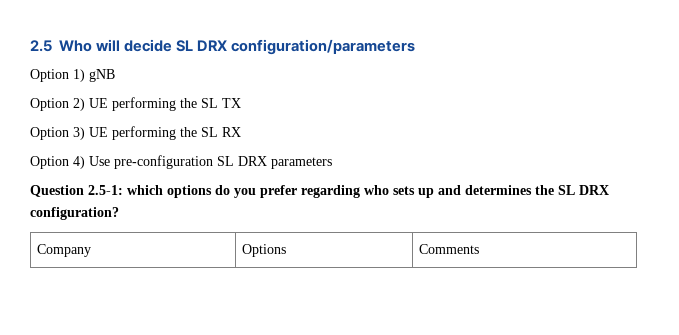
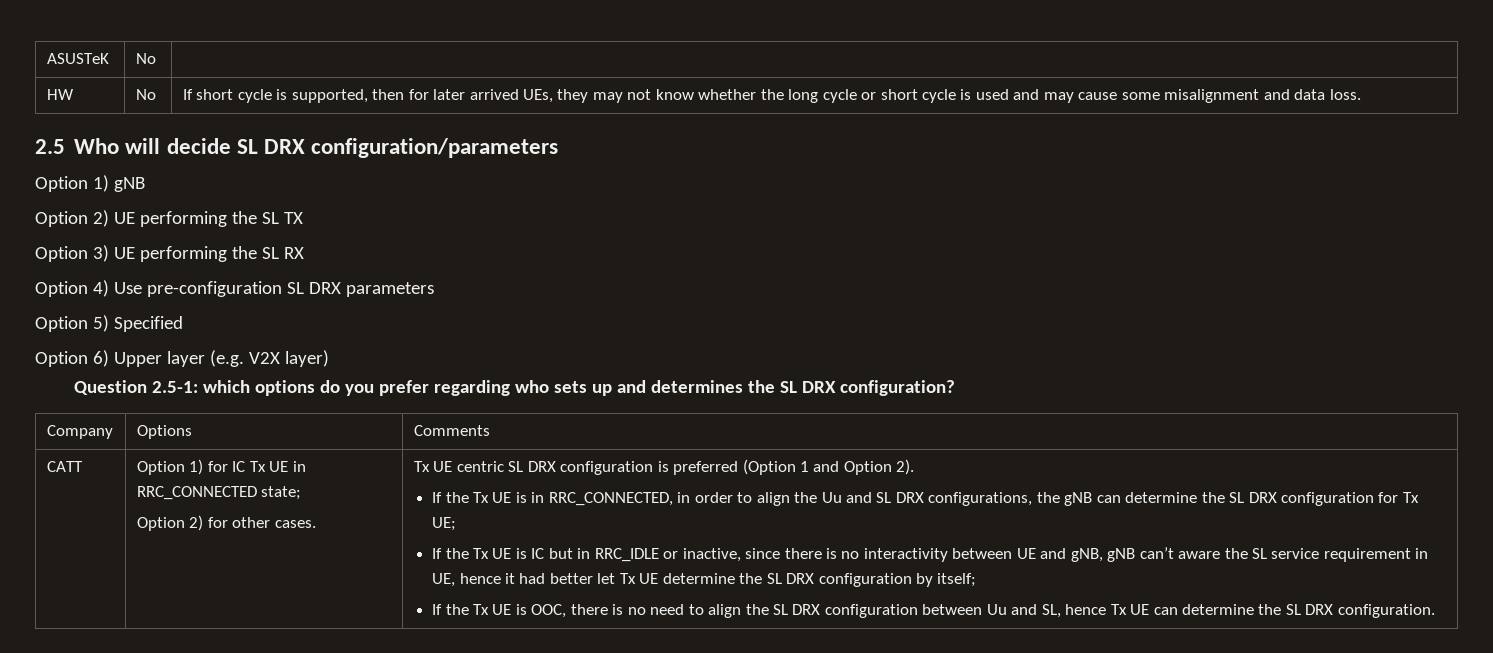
+ ASUSTeK | No |
+ HW | No | If short cycle is supported, then for later arrived UEs, they may not know whether the long cycle or short cycle is used and may cause some misalignment and data loss.
+ Option 5) Specified
+ Option 6) Upper layer (e.g. V2X layer)
+ CATT | Option 1) for IC Tx UE in RRC_CONNECTED state;
+ Option 2) for other cases. | Tx UE centric SL DRX configuration is preferred (Option 1 and Option 2).
+ If the Tx UE is in RRC_CONNECTED, in order to align the Uu and SL DRX configurations, the gNB can determine the SL DRX configuration for Tx UE;
+ If the Tx UE is IC but in RRC_IDLE or inactive, since there is no interactivity between UE and gNB, gNB can’t aware the SL service requirement in UE, hence it had better let Tx UE determine the SL DRX configuration by itself;
+ If the Tx UE is OOC, there is no need to align the SL DRX configuration between Uu and SL, hence Tx UE can determine the SL DRX configuration.

